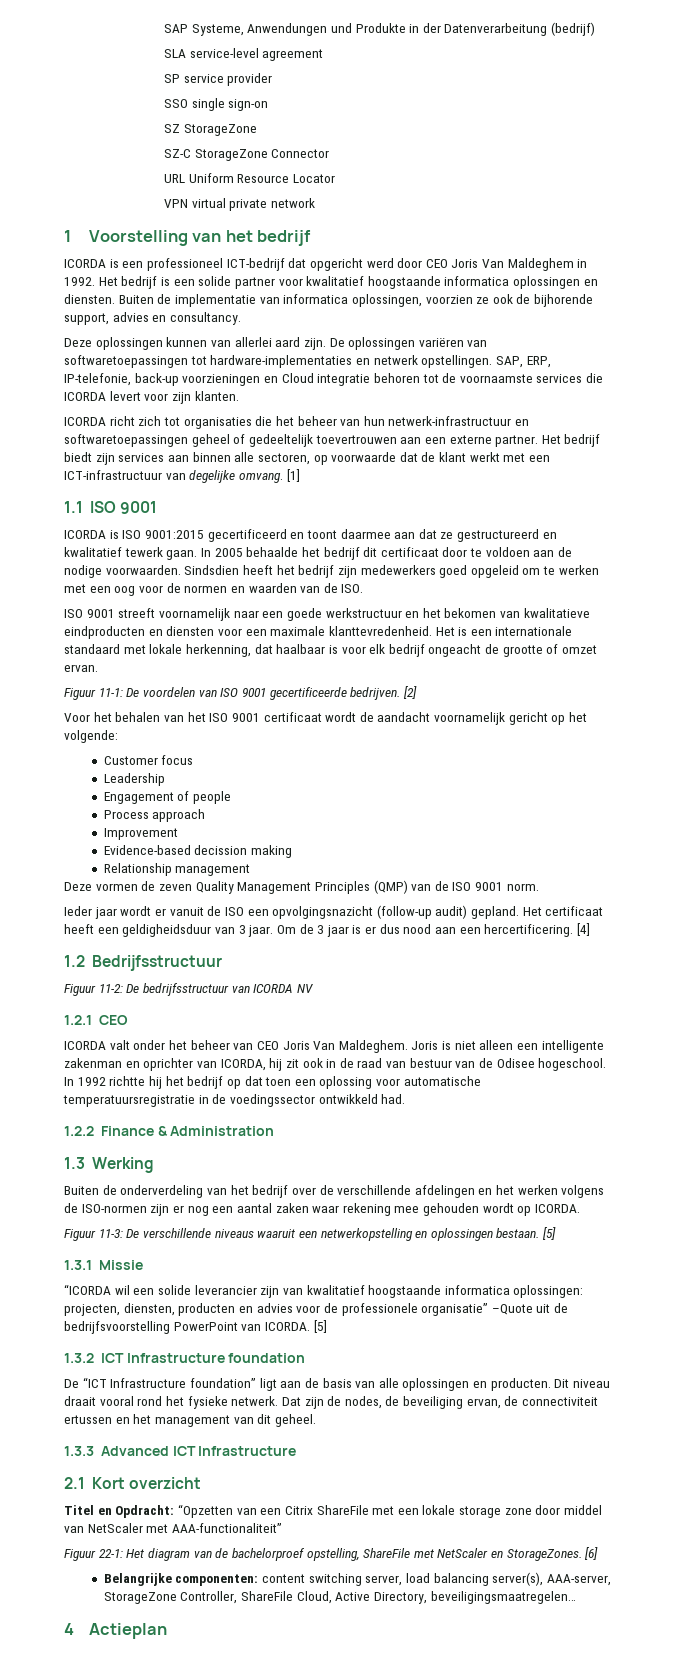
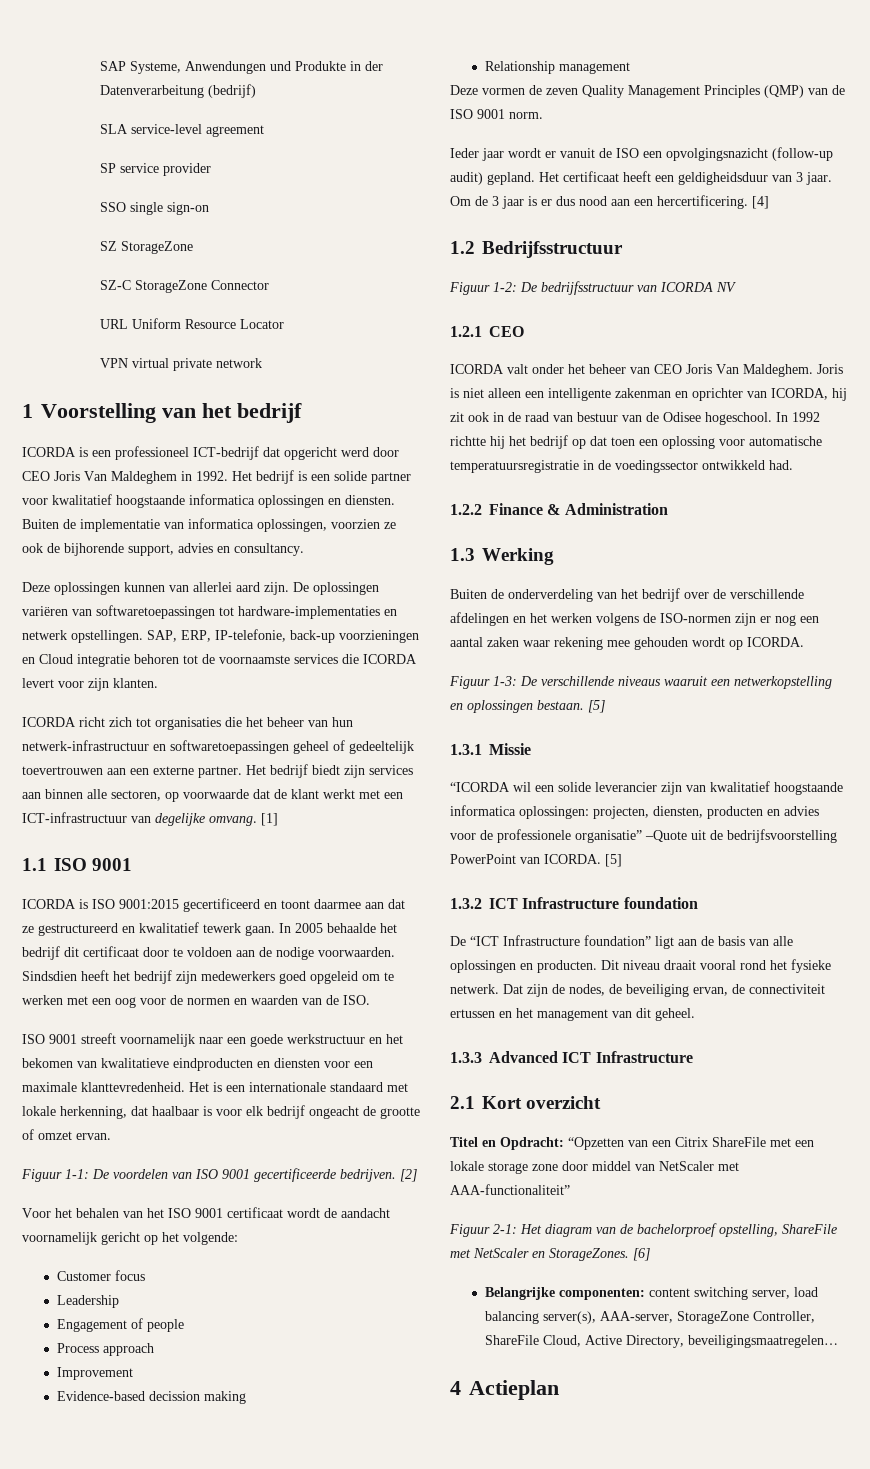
- Figuur 11-1: De voordelen van ISO 9001 gecertificeerde bedrijven.
+ Figuur 1-1: De voordelen van ISO 9001 gecertificeerde bedrijven.
- Figuur 11-2: De bedrijfsstructuur van ICORDA NV
+ Figuur 1-2: De bedrijfsstructuur van ICORDA NV
- Figuur 11-3: De verschillende niveaus waaruit een netwerkopstelling en oplossingen bestaan.
+ Figuur 1-3: De verschillende niveaus waaruit een netwerkopstelling en oplossingen bestaan.
- Figuur 22-1: Het diagram van de bachelorproef opstelling, ShareFile met NetScaler en StorageZones.
+ Figuur 2-1: Het diagram van de bachelorproef opstelling, ShareFile met NetScaler en StorageZones.

